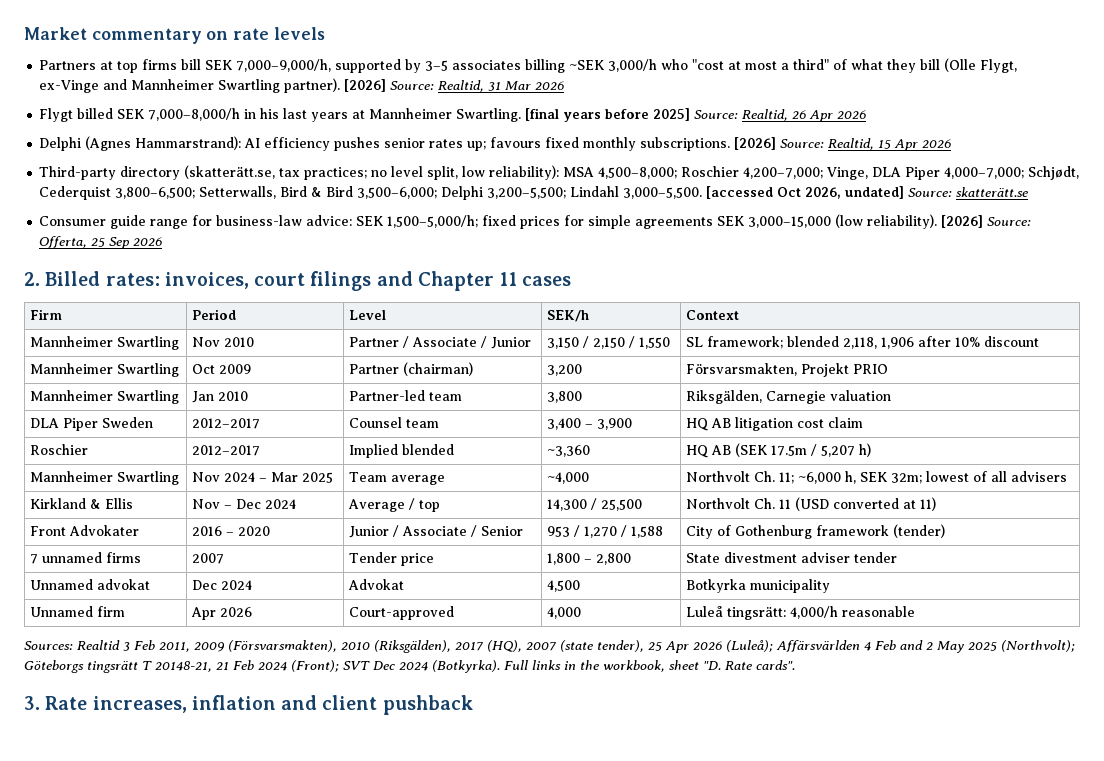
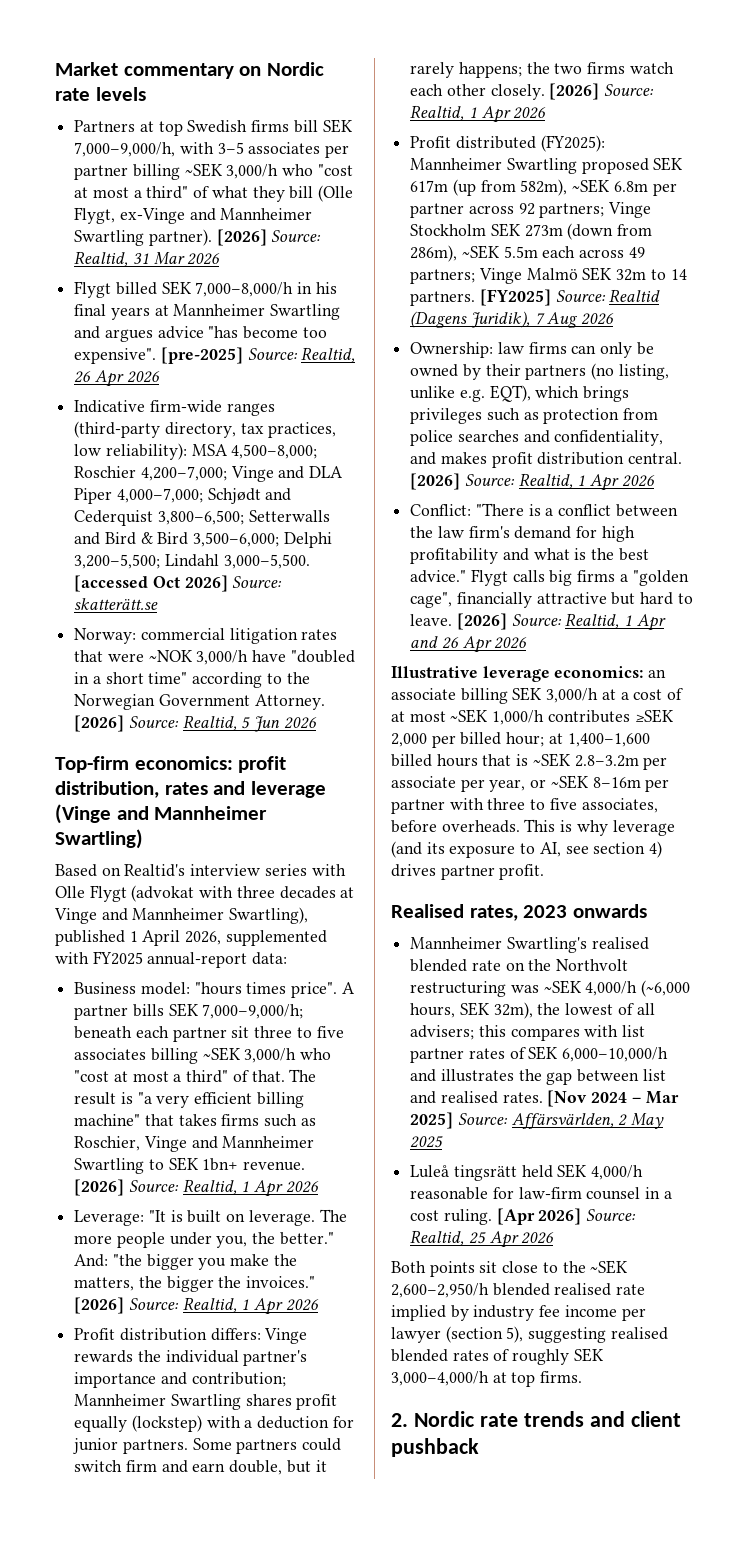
- Market commentary on rate levels
+ Market commentary on Nordic rate levels
- Partners at top firms bill SEK 7,000–9,000/h, supported by 3–5 associates billing ~SEK 3,000/h who "cost at most a third" of what they bill (Olle Flygt, ex-Vinge and Mannheimer Swartling partner).
+ Partners at top Swedish firms bill SEK 7,000–9,000/h, with 3–5 associates per partner billing ~SEK 3,000/h who "cost at most a third" of what they bill (Olle Flygt, ex-Vinge and Mannheimer Swartling partner).
- Flygt billed SEK 7,000–8,000/h in his last years at Mannheimer Swartling. [final years before 2025] Source: Realtid, 26 Apr 2026
+ Flygt billed SEK 7,000–8,000/h in his final years at Mannheimer Swartling and argues advice "has become too expensive". [pre-2025] Source: Realtid, 26 Apr 2026
- Delphi (Agnes Hammarstrand): AI efficiency pushes senior rates up; favours fixed monthly subscriptions. [2026] Source: Realtid, 15 Apr 2026
- Third-party directory (skatterätt.se, tax practices; no level split, low reliability): MSA 4,500–8,000; Roschier 4,200–7,000; Vinge, DLA Piper 4,000–7,000; Schjødt, Cederquist 3,800–6,500; Setterwalls, Bird & Bird 3,500–6,000; Delphi 3,200–5,500; Lindahl 3,000–5,500.
+ Indicative firm-wide ranges (third-party directory, tax practices, low reliability): MSA 4,500–8,000; Roschier 4,200–7,000; Vinge and DLA Piper 4,000–7,000; Schjødt and Cederquist 3,800–6,500; Setterwalls and Bird & Bird 3,500–6,000; Delphi 3,200–5,500; Lindahl 3,000–5,500.
- [accessed Oct 2026, undated] Source: skatterätt.se
+ [accessed Oct 2026] Source: skatterätt.se
- Consumer guide range for business-law advice: SEK 1,500–5,000/h; fixed prices for simple agreements SEK 3,000–15,000 (low reliability). [2026] Source: Offerta, 25 Sep 2026
- 2. Billed rates: invoices, court filings and Chapter 11 cases
- Firm | Period | Level | SEK/h | Context
- Mannheimer Swartling | Nov 2010 | Partner / Associate / Junior | 3,150 / 2,150 / 1,550 | SL framework; blended 2,118, 1,906 after 10% discount
- Mannheimer Swartling | Oct 2009 | Partner (chairman) | 3,200 | Försvarsmakten, Projekt PRIO
- Mannheimer Swartling | Jan 2010 | Partner-led team | 3,800 | Riksgälden, Carnegie valuation
- DLA Piper Sweden | 2012–2017 | Counsel team | 3,400 – 3,900 | HQ AB litigation cost claim
- Roschier | 2012–2017 | Implied blended | ~3,360 | HQ AB (SEK 17.5m / 5,207 h)
- Mannheimer Swartling | Nov 2024 – Mar 2025 | Team average | ~4,000 | Northvolt Ch. 11; ~6,000 h, SEK 32m; lowest of all advisers
- Kirkland & Ellis | Nov – Dec 2024 | Average / top | 14,300 / 25,500 | Northvolt Ch. 11 (USD converted at 11)
- Front Advokater | 2016 – 2020 | Junior / Associate / Senior | 953 / 1,270 / 1,588 | City of Gothenburg framework (tender)
- 7 unnamed firms | 2007 | Tender price | 1,800 – 2,800 | State divestment adviser tender
- Unnamed advokat | Dec 2024 | Advokat | 4,500 | Botkyrka municipality
- Unnamed firm | Apr 2026 | Court-approved | 4,000 | Luleå tingsrätt: 4,000/h reasonable
- Sources: Realtid 3 Feb 2011, 2009 (Försvarsmakten), 2010 (Riksgälden), 2017 (HQ), 2007 (state tender), 25 Apr 2026 (Luleå); Affärsvärlden 4 Feb and 2 May 2025 (Northvolt); Göteborgs tingsrätt T 20148-21, 21 Feb 2024 (Front); SVT Dec 2024 (Botkyrka). Full links in the workbook, sheet "D. Rate cards".
- 3. Rate increases, inflation and client pushback
+ Norway: commercial litigation rates that were ~NOK 3,000/h have "doubled in a short time" according to the Norwegian Government Attorney. [2026] Source: Realtid, 5 Jun 2026
+ Top-firm economics: profit distribution, rates and leverage (Vinge and Mannheimer Swartling)
+ Based on Realtid's interview series with Olle Flygt (advokat with three decades at Vinge and Mannheimer Swartling), published 1 April 2026, supplemented with FY2025 annual-report data:
+ Business model: "hours times price". A partner bills SEK 7,000–9,000/h; beneath each partner sit three to five associates billing ~SEK 3,000/h who "cost at most a third" of that. The result is "a very efficient billing machine" that takes firms such as Roschier, Vinge and Mannheimer Swartling to SEK 1bn+ revenue. [2026] Source: Realtid, 1 Apr 2026
+ Leverage: "It is built on leverage. The more people under you, the better." And: "the bigger you make the matters, the bigger the invoices." [2026] Source: Realtid, 1 Apr 2026
+ Profit distribution differs: Vinge rewards the individual partner's importance and contribution; Mannheimer Swartling shares profit equally (lockstep) with a deduction for junior partners. Some partners could switch firm and earn double, but it rarely happens; the two firms watch each other closely. [2026] Source: Realtid, 1 Apr 2026
+ Profit distributed (FY2025): Mannheimer Swartling proposed SEK 617m (up from 582m), ~SEK 6.8m per partner across 92 partners; Vinge Stockholm SEK 273m (down from 286m), ~SEK 5.5m each across 49 partners; Vinge Malmö SEK 32m to 14 partners. [FY2025] Source: Realtid (Dagens Juridik), 7 Aug 2026
+ Ownership: law firms can only be owned by their partners (no listing, unlike e.g. EQT), which brings privileges such as protection from police searches and confidentiality, and makes profit distribution central. [2026] Source: Realtid, 1 Apr 2026
+ Conflict: "There is a conflict between the law firm's demand for high profitability and what is the best advice." Flygt calls big firms a "golden cage", financially attractive but hard to leave. [2026] Source: Realtid, 1 Apr and 26 Apr 2026
+ Illustrative leverage economics: an associate billing SEK 3,000/h at a cost of at most ~SEK 1,000/h contributes ≥SEK 2,000 per billed hour; at 1,400–1,600 billed hours that is ~SEK 2.8–3.2m per associate per year, or ~SEK 8–16m per partner with three to five associates, before overheads. This is why leverage (and its exposure to AI, see section 4) drives partner profit.
+ Realised rates, 2023 onwards
+ Mannheimer Swartling's realised blended rate on the Northvolt restructuring was ~SEK 4,000/h (~6,000 hours, SEK 32m), the lowest of all advisers; this compares with list partner rates of SEK 6,000–10,000/h and illustrates the gap between list and realised rates. [Nov 2024 – Mar 2025] Source: Affärsvärlden, 2 May 2025
+ Luleå tingsrätt held SEK 4,000/h reasonable for law-firm counsel in a cost ruling. [Apr 2026] Source: Realtid, 25 Apr 2026
+ Both points sit close to the ~SEK 2,600–2,950/h blended realised rate implied by industry fee income per lawyer (section 5), suggesting realised blended rates of roughly SEK 3,000–4,000/h at top firms.
+ 2. Nordic rate trends and client pushback

